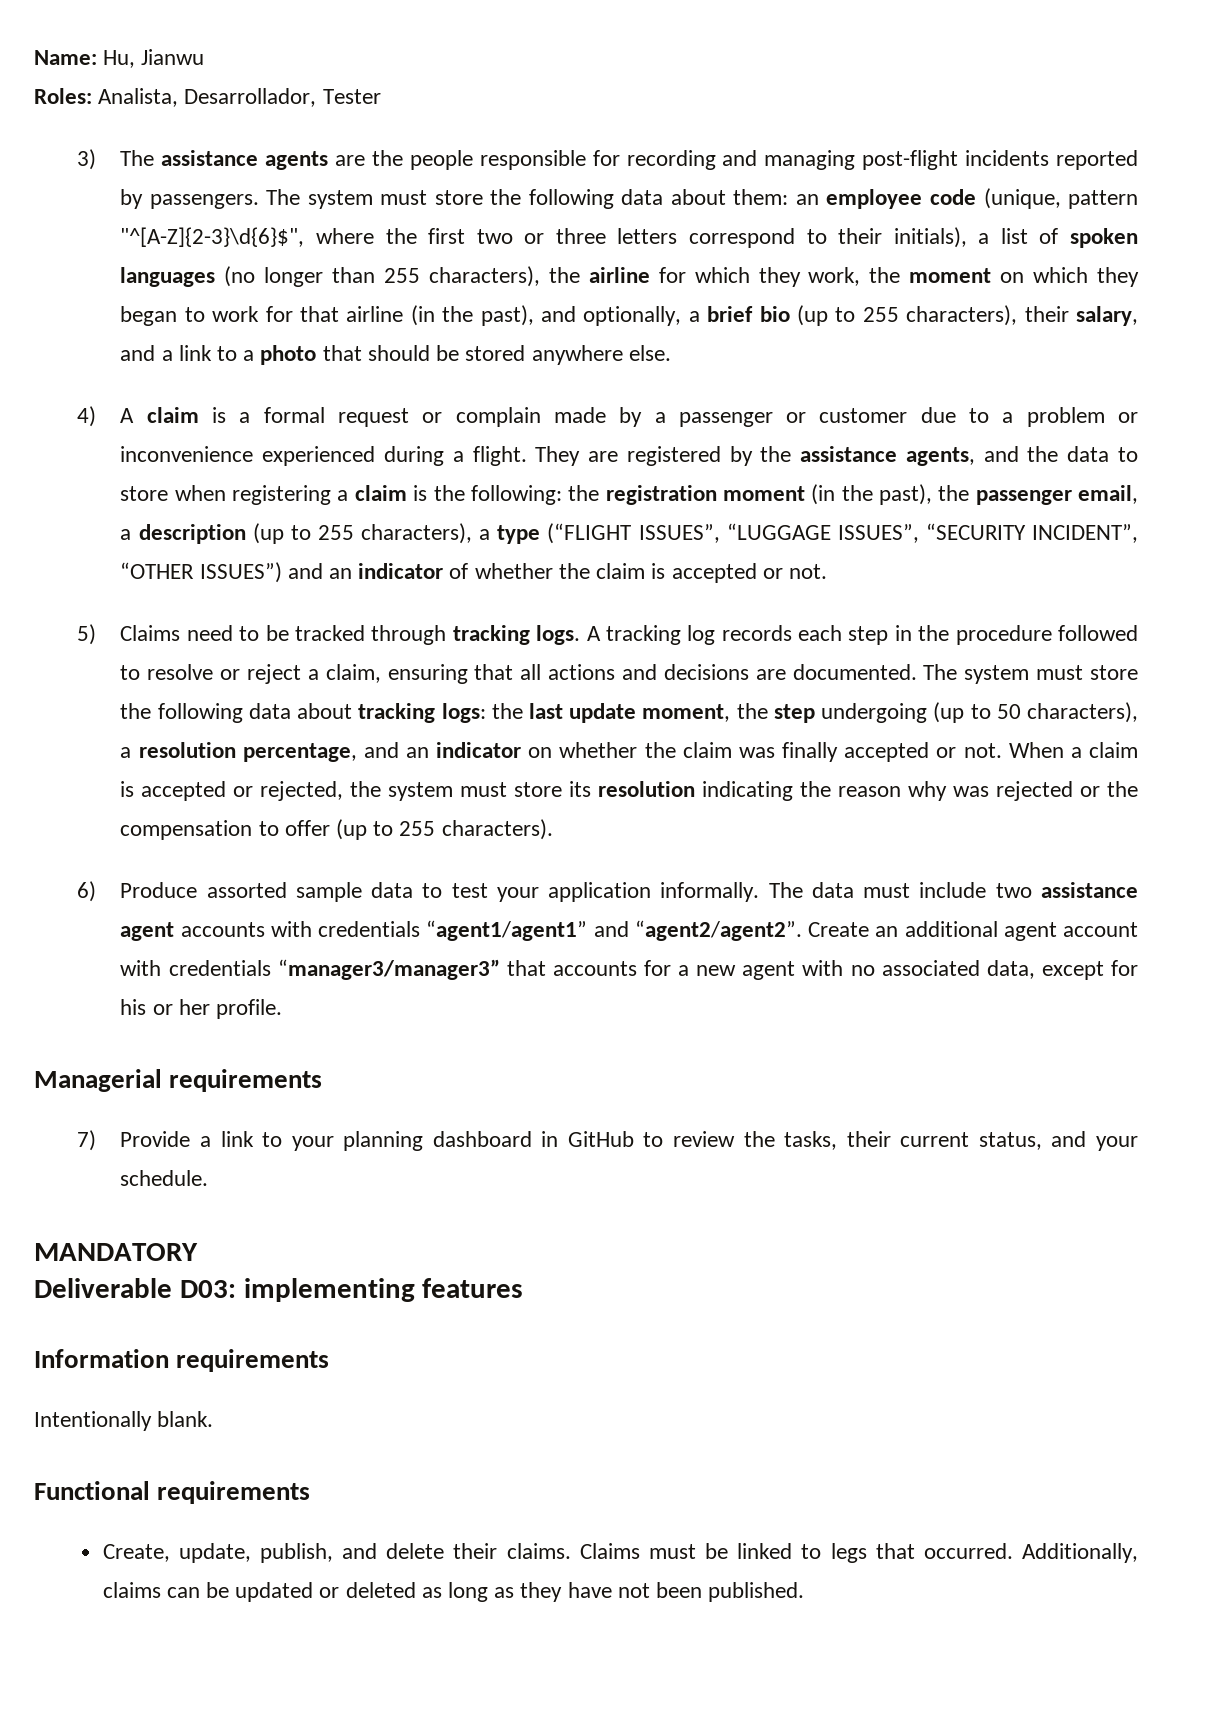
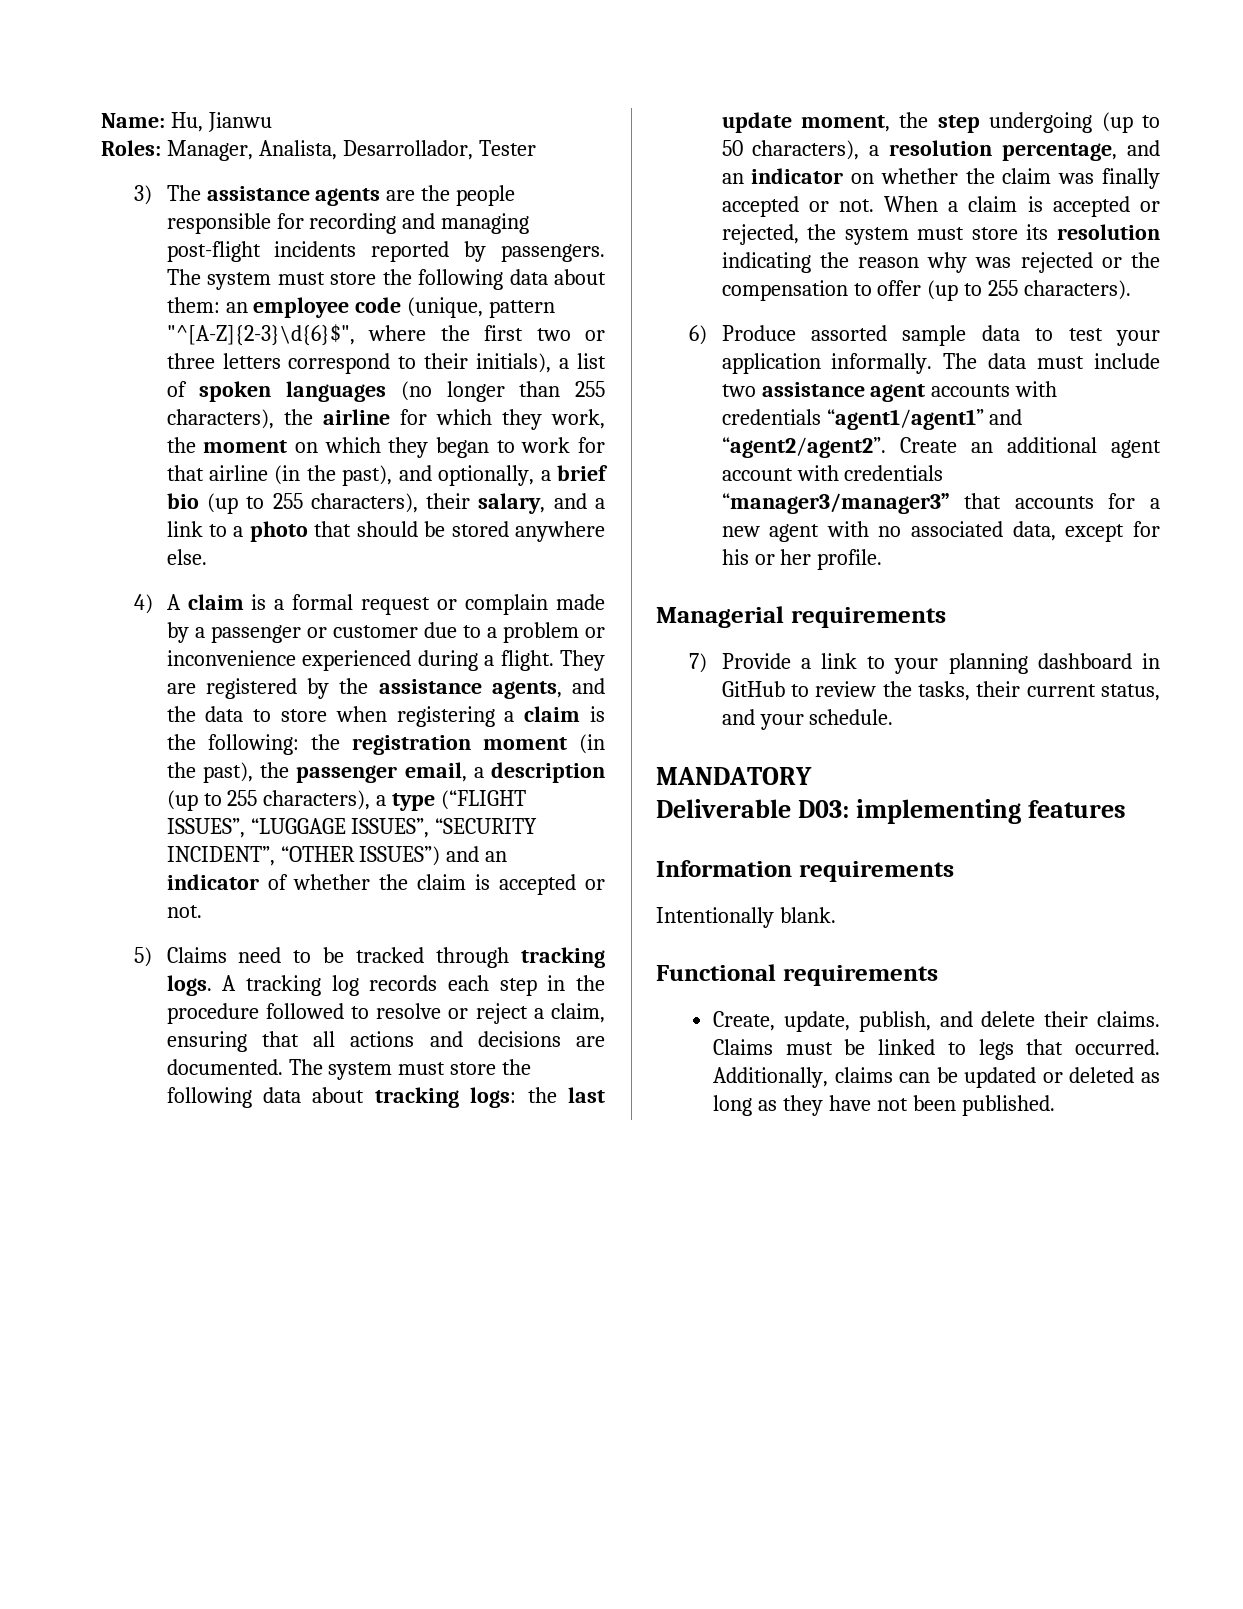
- Roles: Analista, Desarrollador, Tester
+ Roles: Manager, Analista, Desarrollador, Tester

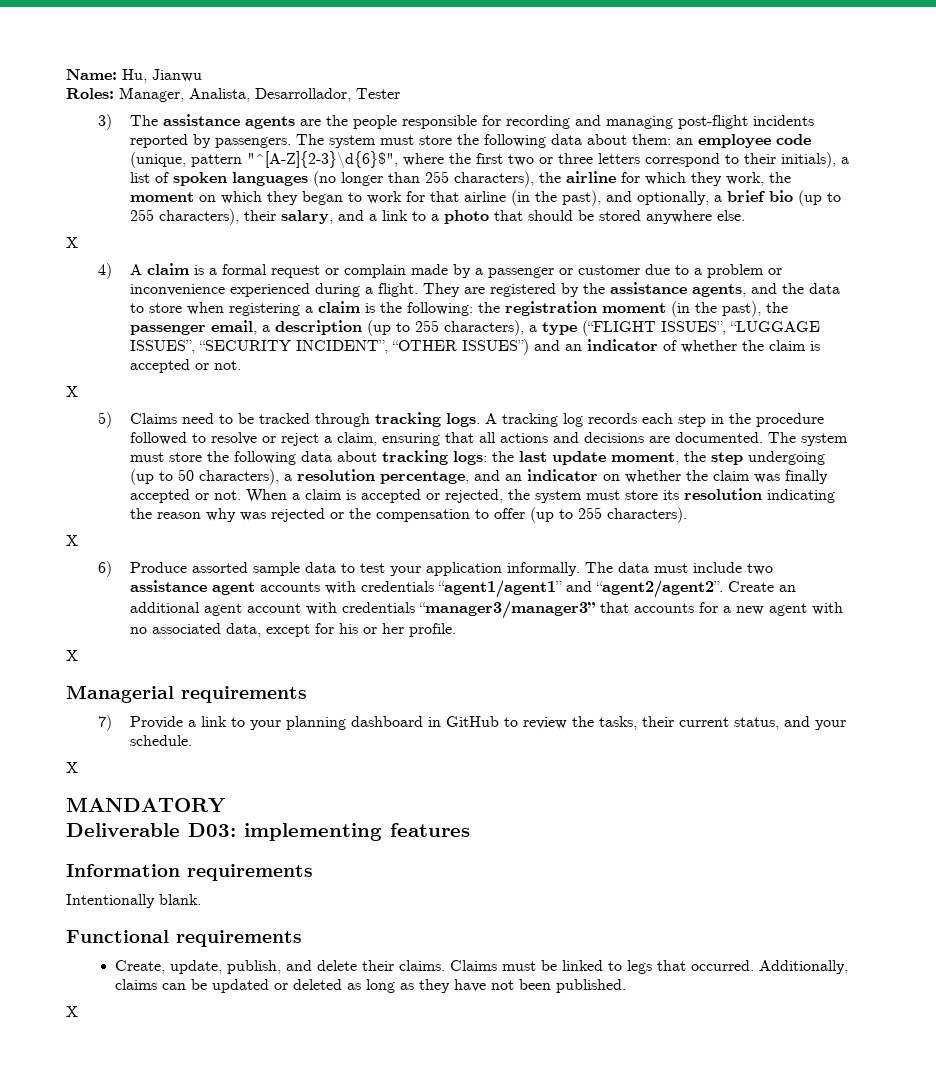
  an employee code (unique, pattern "^[A-Z]{2-3}\d{6}$", where the first two or three letters correspond to their initials), a list of spoken languages (no longer than 255 characters), the airline for which they work, the moment on which they began to work for that airline (in the past), and optionally, a brief bio (up to 255 characters), their salary, and a link to a photo that should be stored anywhere else.
+ X
  They are registered by the assistance agents, and the data to store when registering a claim is the following: the registration moment (in the past), the passenger email, a description (up to 255 characters), a type (“FLIGHT ISSUES”, “LUGGAGE ISSUES”, “SECURITY INCIDENT”, “OTHER ISSUES”) and an indicator of whether the claim is accepted or not.
+ X
  When a claim is accepted or rejected, the system must store its resolution indicating the reason why was rejected or the compensation to offer (up to 255 characters).
+ X
  Create an additional agent account with credentials “manager3/manager3” that accounts for a new agent with no associated data, except for his or her profile.
+ X
  7) Provide a link to your planning dashboard in GitHub to review the tasks, their current status, and your schedule.
+ X
  Additionally, claims can be updated or deleted as long as they have not been published.
+ X

